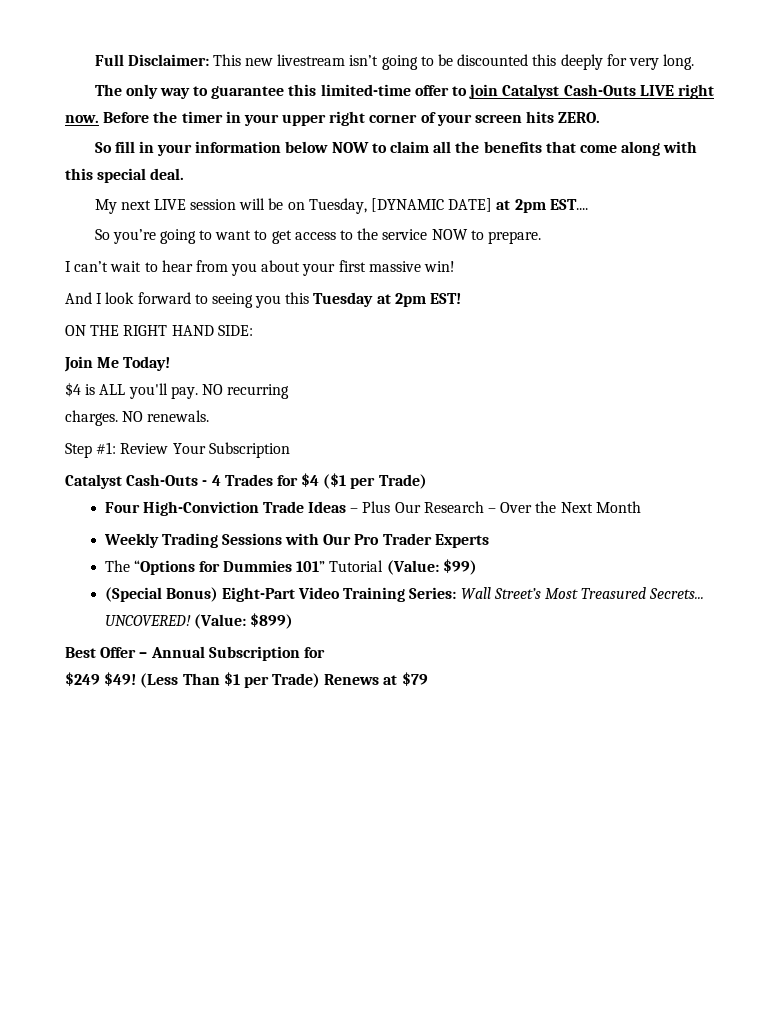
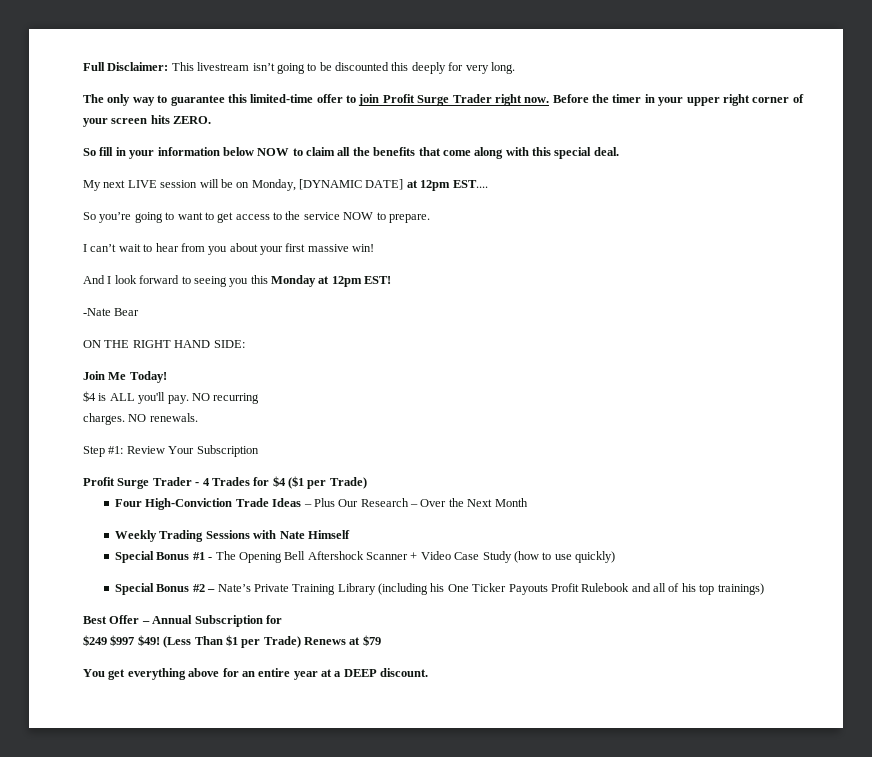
- Full Disclaimer: This new livestream isn’t going to be discounted this deeply for very long.
+ Full Disclaimer: This livestream isn’t going to be discounted this deeply for very long.
- The only way to guarantee this limited-time offer to join Catalyst Cash-Outs LIVE right now.
+ The only way to guarantee this limited-time offer to join Profit Surge Trader right now.
- My next LIVE session will be on Tuesday, [DYNAMIC DATE] at 2pm EST....
+ My next LIVE session will be on Monday, [DYNAMIC DATE] at 12pm EST....
- And I look forward to seeing you this Tuesday at 2pm EST!
+ And I look forward to seeing you this Monday at 12pm EST!
+ -Nate Bear
- Catalyst Cash-Outs - 4 Trades for $4 ($1 per Trade)
+ Profit Surge Trader - 4 Trades for $4 ($1 per Trade)
- Weekly Trading Sessions with Our Pro Trader Experts
- The “Options for Dummies 101” Tutorial (Value: $99)
- (Special Bonus) Eight-Part Video Training Series: Wall Street’s Most Treasured Secrets... UNCOVERED! (Value: $899)
+ Weekly Trading Sessions with Nate Himself
+ Special Bonus #1 - The Opening Bell Aftershock Scanner + Video Case Study (how to use quickly)
+ Special Bonus #2 – Nate’s Private Training Library (including his One Ticker Payouts Profit Rulebook and all of his top trainings)
- $249 $49!
+ $249 $997 $49!
+ You get everything above for an entire year at a DEEP discount.

